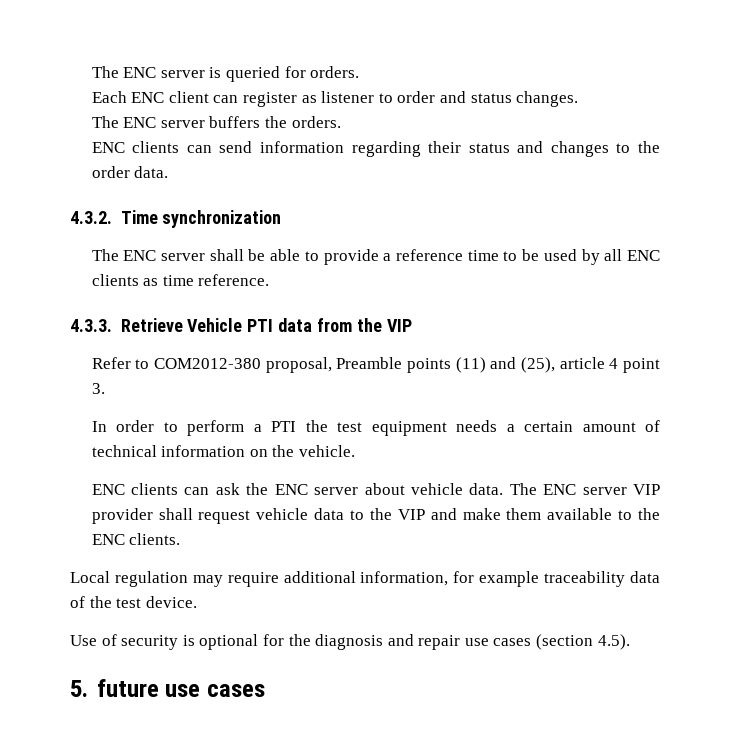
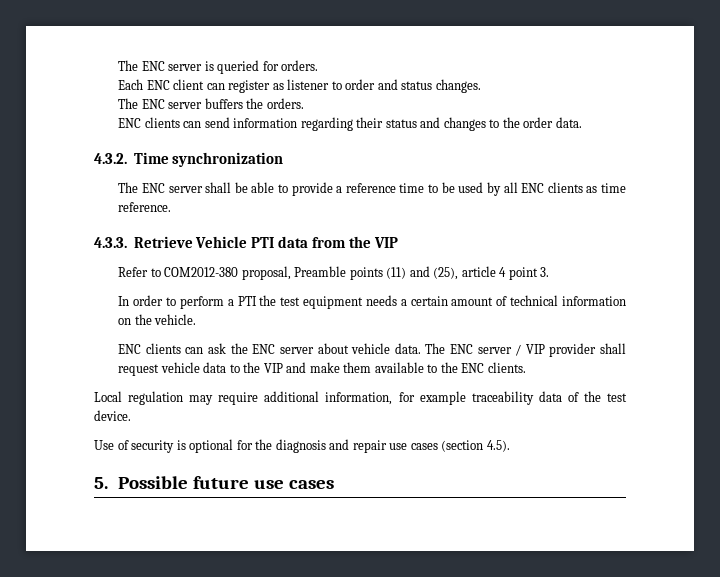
- The ENC server VIP provider shall request vehicle data to the VIP and make them available to the ENC clients.
+ The ENC server / VIP provider shall request vehicle data to the VIP and make them available to the ENC clients.
- 5. future use cases
+ 5. Possible future use cases

